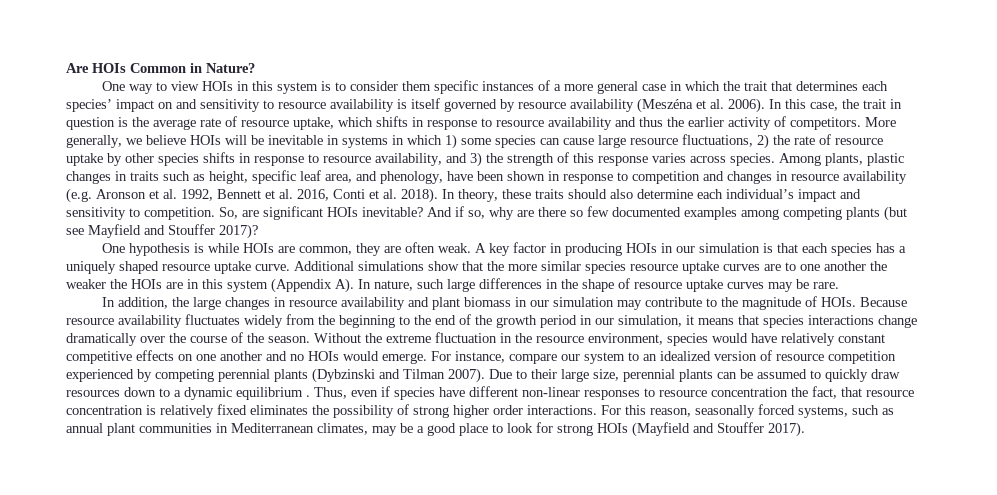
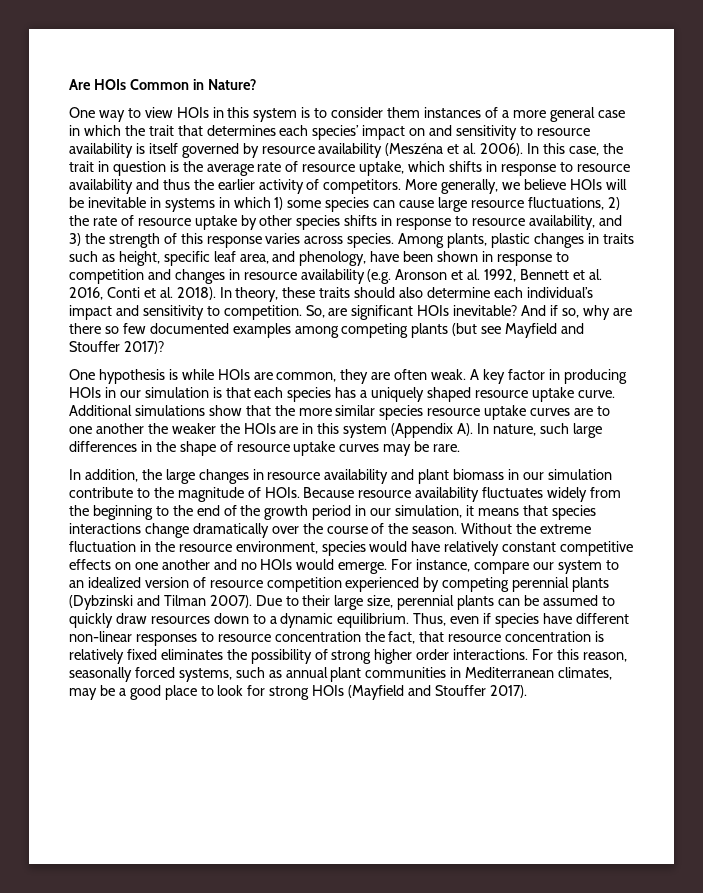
- One way to view HOIs in this system is to consider them specific instances of a more general case in which the trait that determines each species’ impact on and sensitivity to resource availability is itself governed by resource availability (Meszéna et al. 2006).
+ One way to view HOIs in this system is to consider them instances of a more general case in which the trait that determines each species’ impact on and sensitivity to resource availability is itself governed by resource availability (Meszéna et al. 2006).
- In addition, the large changes in resource availability and plant biomass in our simulation may contribute to the magnitude of HOIs.
+ In addition, the large changes in resource availability and plant biomass in our simulation contribute to the magnitude of HOIs.
- Due to their large size, perennial plants can be assumed to quickly draw resources down to a dynamic equilibrium .
+ Due to their large size, perennial plants can be assumed to quickly draw resources down to a dynamic equilibrium.

